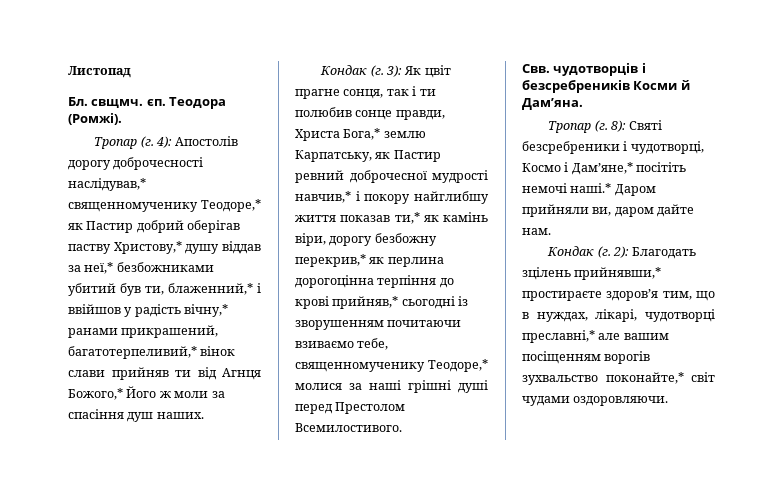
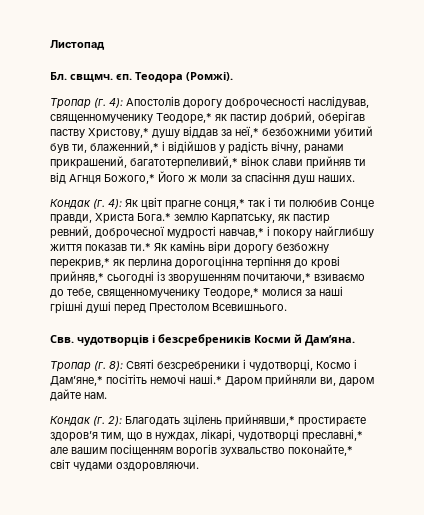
- Тропар (г. 4): Апостолів дорогу доброчесності наслідував,* священномученику Теодоре,* як Пастир добрий оберігав паству Христову,* душу віддав за неї,* безбожниками убитий був ти, блаженний,* і ввійшов у радість вічну,* ранами прикрашений, багатотерпеливий,* вінок слави прийняв ти від Агнця Божого,* Його ж моли за спасіння душ наших.
+ Тропар (г. 4): Апостолів дорогу доброчесності наслідував, священномученику Теодоре,* як пастир добрий, оберігав паству Христову,* душу віддав за неї,* безбожними убитий був ти, блаженний,* і відійшов у радість вічну, ранами прикрашений, багатотерпеливий,* вінок слави прийняв ти від Агнця Божого,* Його ж моли за спасіння душ наших.
- Кондак (г. 3): Як цвіт прагне сонця, так і ти полюбив сонце правди, Христа Бога,* землю Карпатську, як Пастир ревний доброчесної мудрості навчив,* і покору найглибшу життя показав ти,* як камінь віри, дорогу безбожну перекрив,* як перлина дорогоцінна терпіння до крові прийняв,* сьогодні із зворушенням почитаючи взиваємо тебе, священномученику Теодоре,* молися за наші грішні душі перед Престолом Всемилостивого.
+ Кондак (г. 4): Як цвіт прагне сонця,* так і ти полюбив Сонце правди, Христа Бога.* землю Карпатську, як пастир ревний, доброчесної мудрості навчав,* і покору найглибшу життя показав ти.* Як камінь віри дорогу безбожну перекрив,* як перлина дорогоцінна терпіння до крові прийняв,* сьогодні із зворушенням почитаючи,* взиваємо до тебе, священномученику Теодоре,* молися за наші грішні душі перед Престолом Всевишнього.

